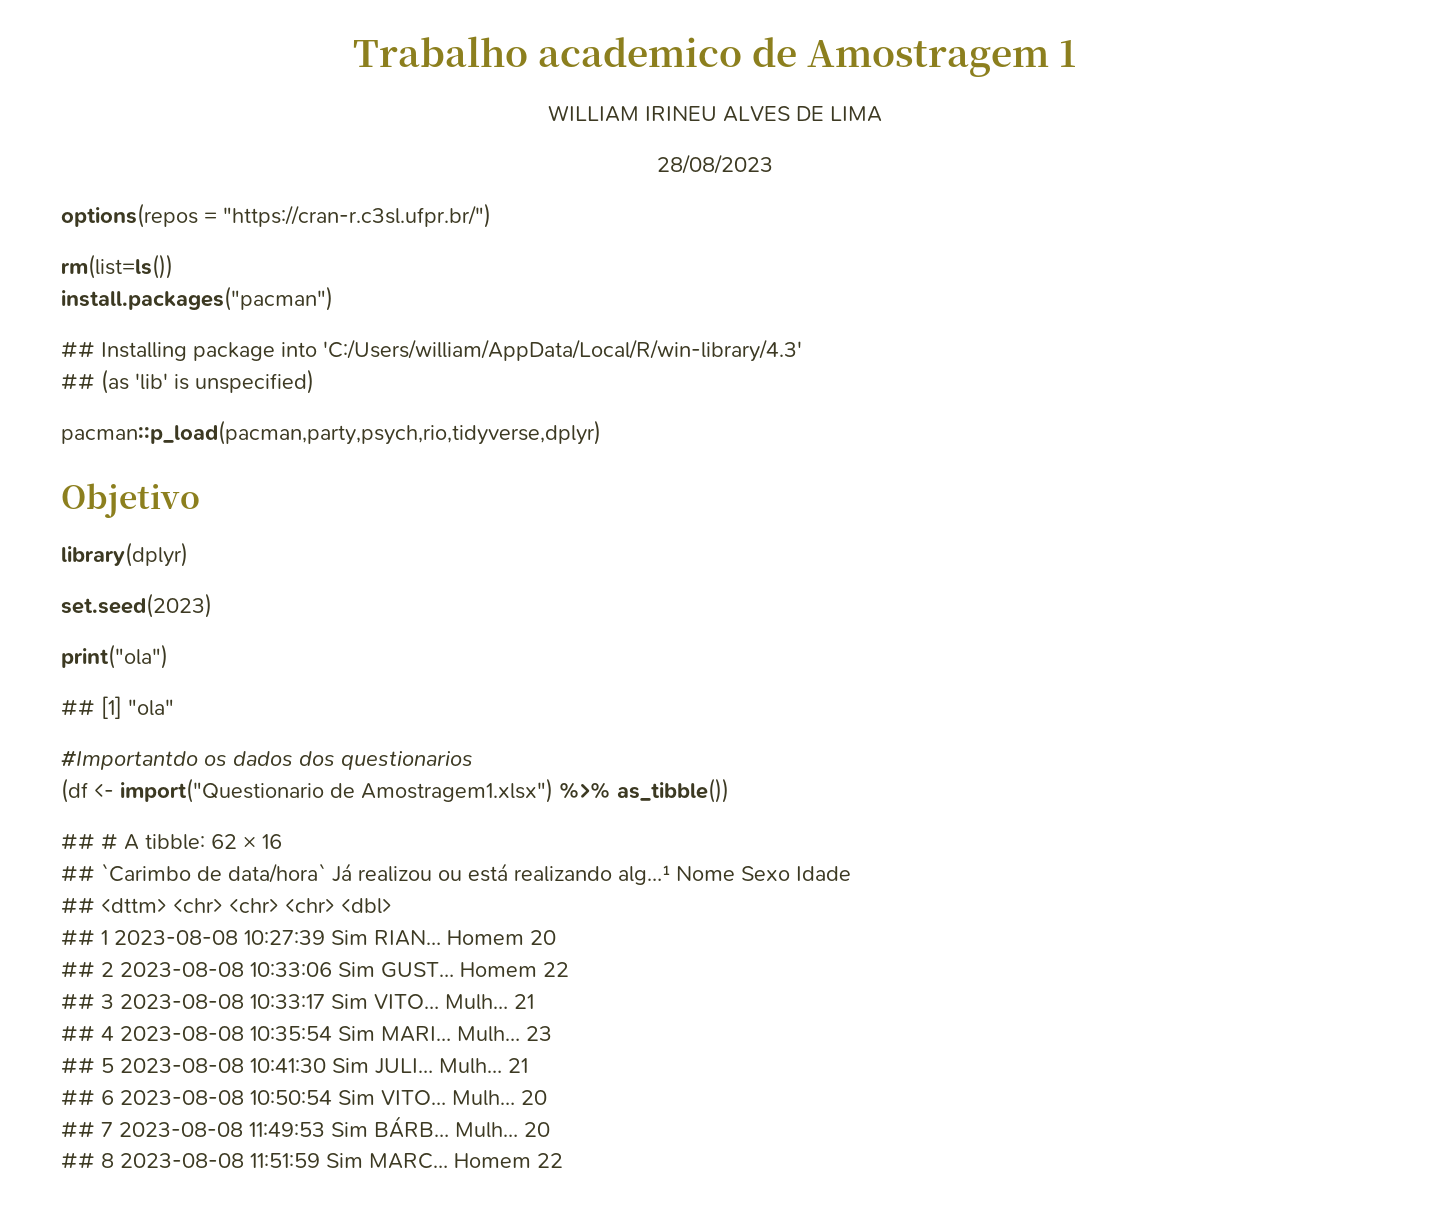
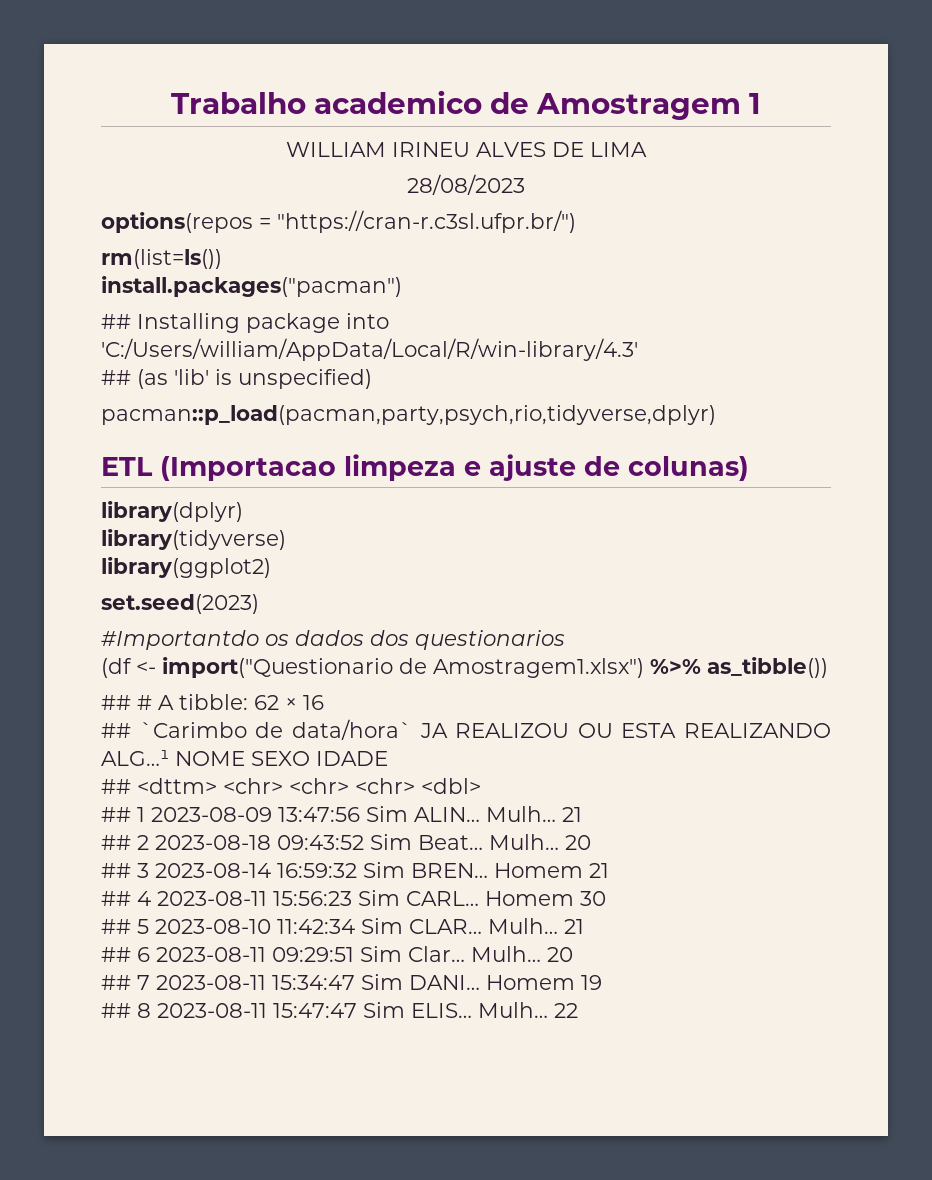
- Objetivo
+ ETL (Importacao limpeza e ajuste de colunas)
+ library(tidyverse)
+ library(ggplot2)
- print("ola")
- ## [1] "ola"
- ## `Carimbo de data/hora` Já realizou ou está realizando alg…¹ Nome Sexo Idade
+ ## `Carimbo de data/hora` JA REALIZOU OU ESTA REALIZANDO ALG…¹ NOME SEXO IDADE
- ## 1 2023-08-08 10:27:39 Sim RIAN… Homem 20
- ## 2 2023-08-08 10:33:06 Sim GUST… Homem 22
- ## 3 2023-08-08 10:33:17 Sim VITO… Mulh… 21
- ## 4 2023-08-08 10:35:54 Sim MARI… Mulh… 23
- ## 5 2023-08-08 10:41:30 Sim JULI…
+ ## 1 2023-08-09 13:47:56 Sim ALIN… Mulh… 21
+ ## 2 2023-08-18 09:43:52 Sim Beat… Mulh… 20
+ ## 3 2023-08-14 16:59:32 Sim BREN… Homem 21
+ ## 4 2023-08-11 15:56:23 Sim CARL… Homem 30
+ ## 5 2023-08-10 11:42:34 Sim CLAR…
- ## 6 2023-08-08 10:50:54 Sim VITO…
+ ## 6 2023-08-11 09:29:51 Sim Clar…
- ## 7 2023-08-08 11:49:53 Sim BÁRB… Mulh… 20
- ## 8 2023-08-08 11:51:59 Sim MARC… Homem 22
+ ## 7 2023-08-11 15:34:47 Sim DANI… Homem 19
+ ## 8 2023-08-11 15:47:47 Sim ELIS… Mulh… 22

